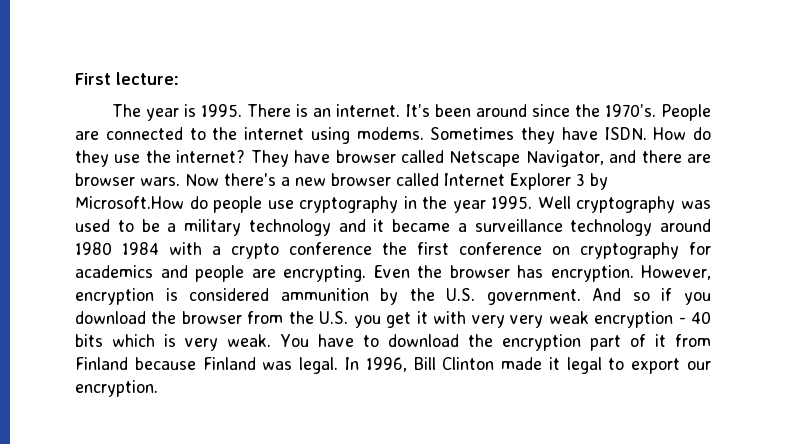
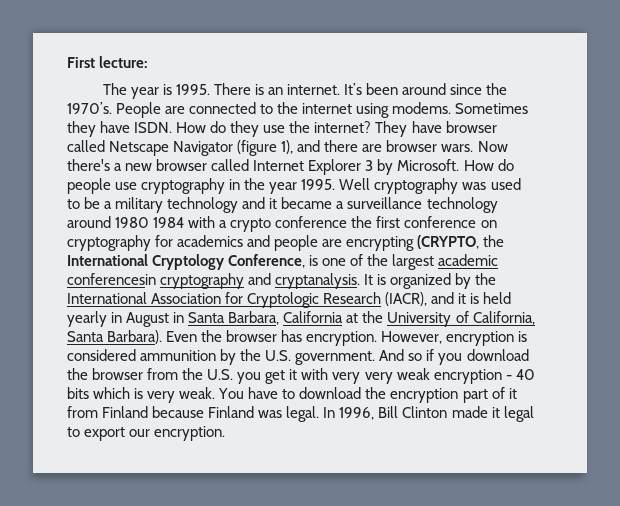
- They have browser called Netscape Navigator, and there are browser wars.
+ They have browser called Netscape Navigator (figure 1), and there are browser wars.
- Now there's a new browser called Internet Explorer 3 by Microsoft.How do people use cryptography in the year 1995.
+ Now there's a new browser called Internet Explorer 3 by Microsoft. How do people use cryptography in the year 1995.
- Well cryptography was used to be a military technology and it became a surveillance technology around 1980 1984 with a crypto conference the first conference on cryptography for academics and people are encrypting.
+ Well cryptography was used to be a military technology and it became a surveillance technology around 1980 1984 with a crypto conference the first conference on cryptography for academics and people are encrypting (CRYPTO, the International Cryptology Conference, is one of the largest academic conferencesin cryptography and cryptanalysis. It is organized by the International Association for Cryptologic Research (IACR), and it is held yearly in August in Santa Barbara, California at the University of California, Santa Barbara).

